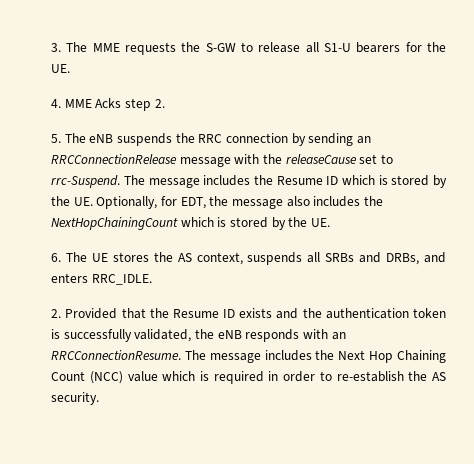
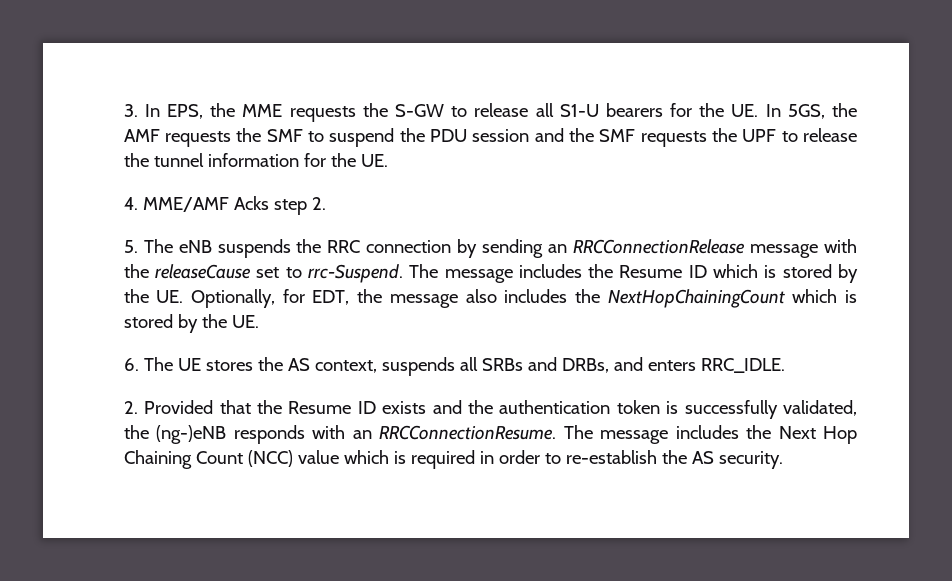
- 3. The MME requests the S-GW to release all S1-U bearers for the UE.
+ 3. In EPS, the MME requests the S-GW to release all S1-U bearers for the UE. In 5GS, the AMF requests the SMF to suspend the PDU session and the SMF requests the UPF to release the tunnel information for the UE.
- 4. MME Acks step 2.
+ 4. MME/AMF Acks step 2.
- 2. Provided that the Resume ID exists and the authentication token is successfully validated, the eNB responds with an RRCConnectionResume.
+ 2. Provided that the Resume ID exists and the authentication token is successfully validated, the (ng-)eNB responds with an RRCConnectionResume.

